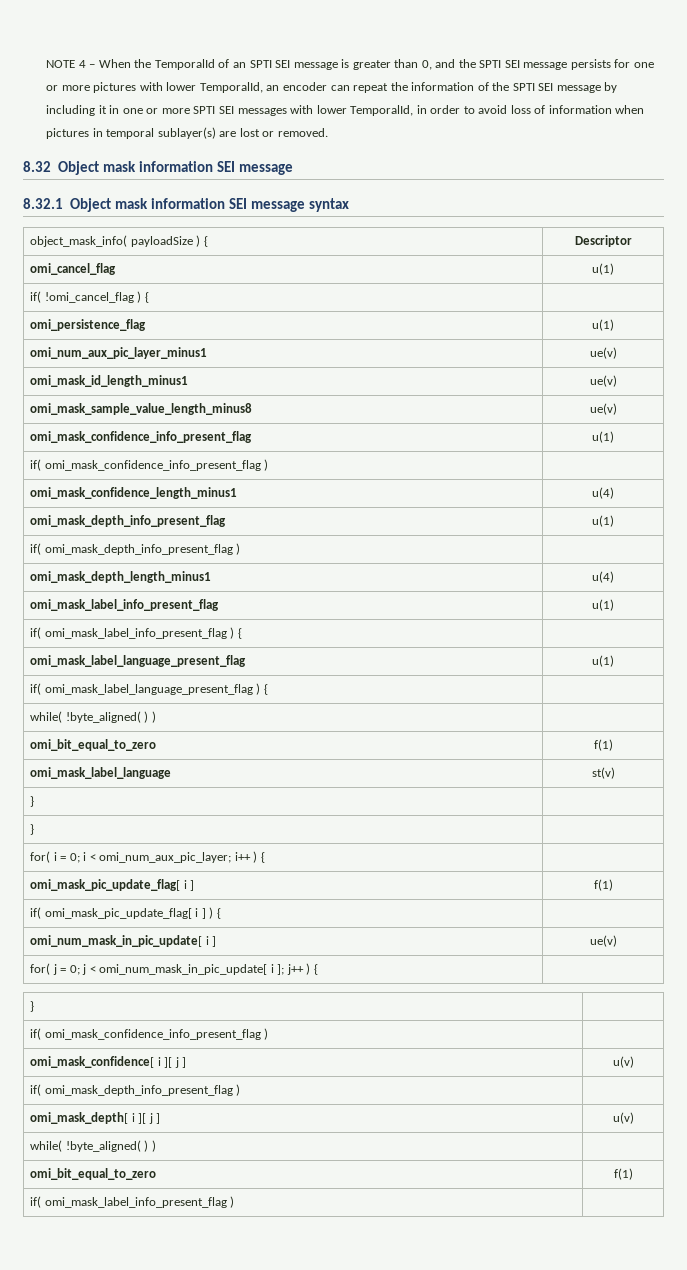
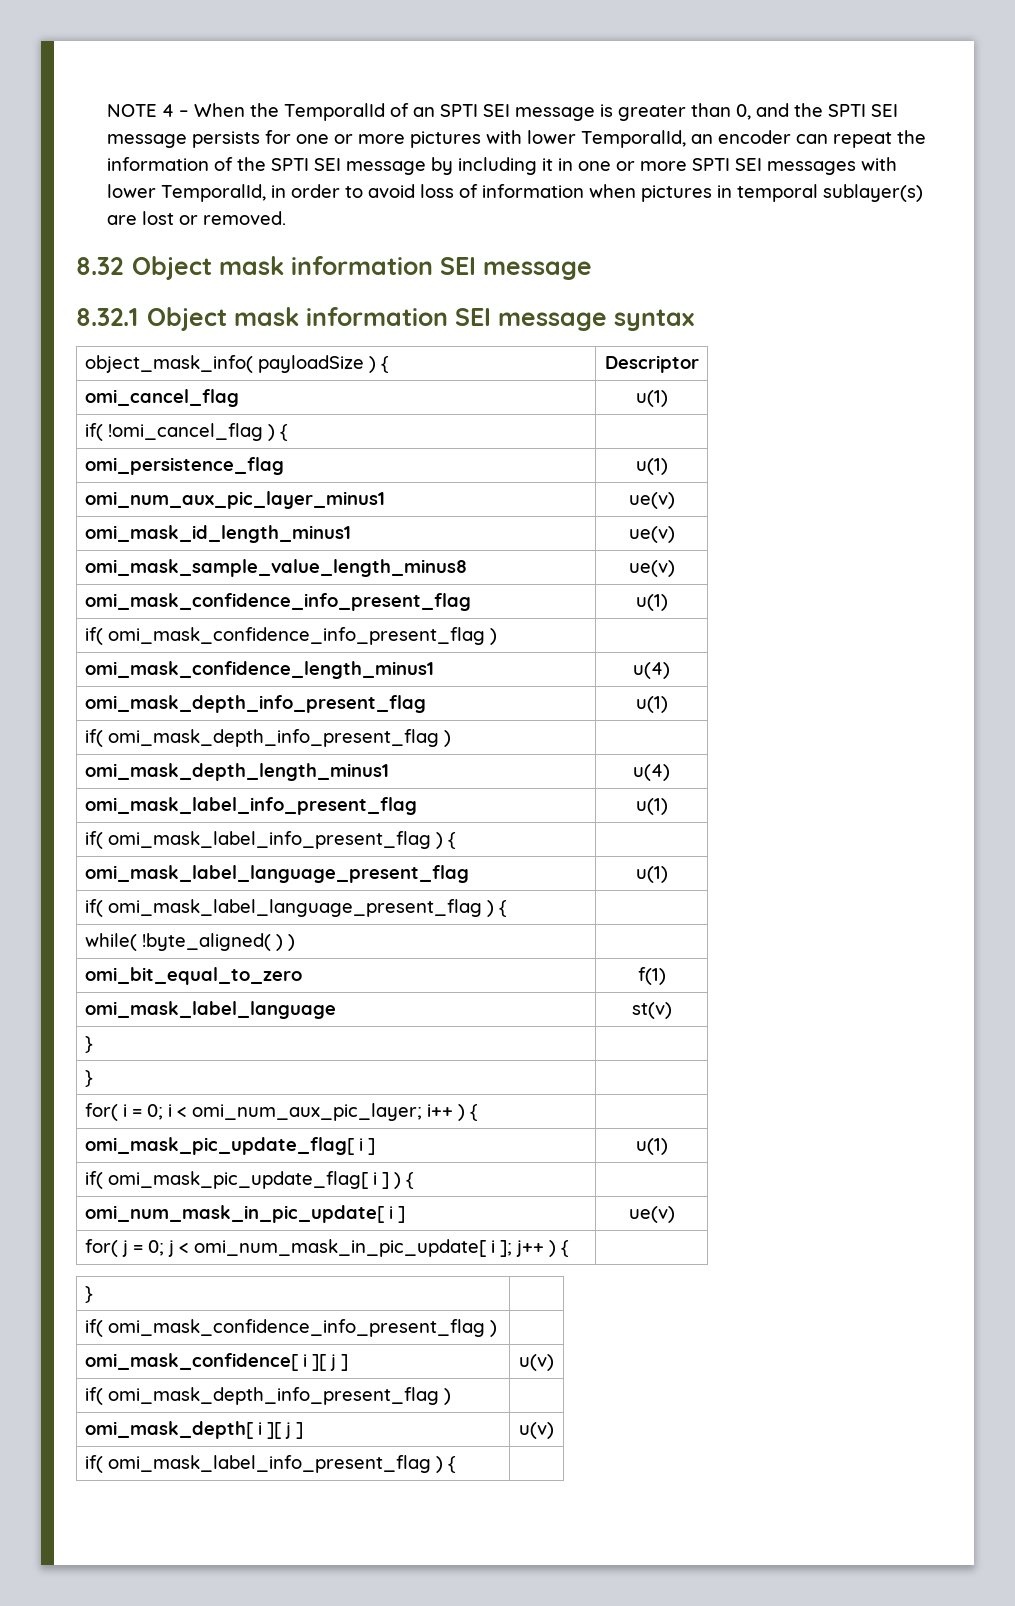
- omi_mask_pic_update_flag[ i ] | f(1)
+ omi_mask_pic_update_flag[ i ] | u(1)
  omi_mask_depth[ i ][ j ] | u(v)
- while( !byte_aligned( ) ) |
- omi_bit_equal_to_zero | f(1)
- if( omi_mask_label_info_present_flag ) |
+ if( omi_mask_label_info_present_flag ) { |

